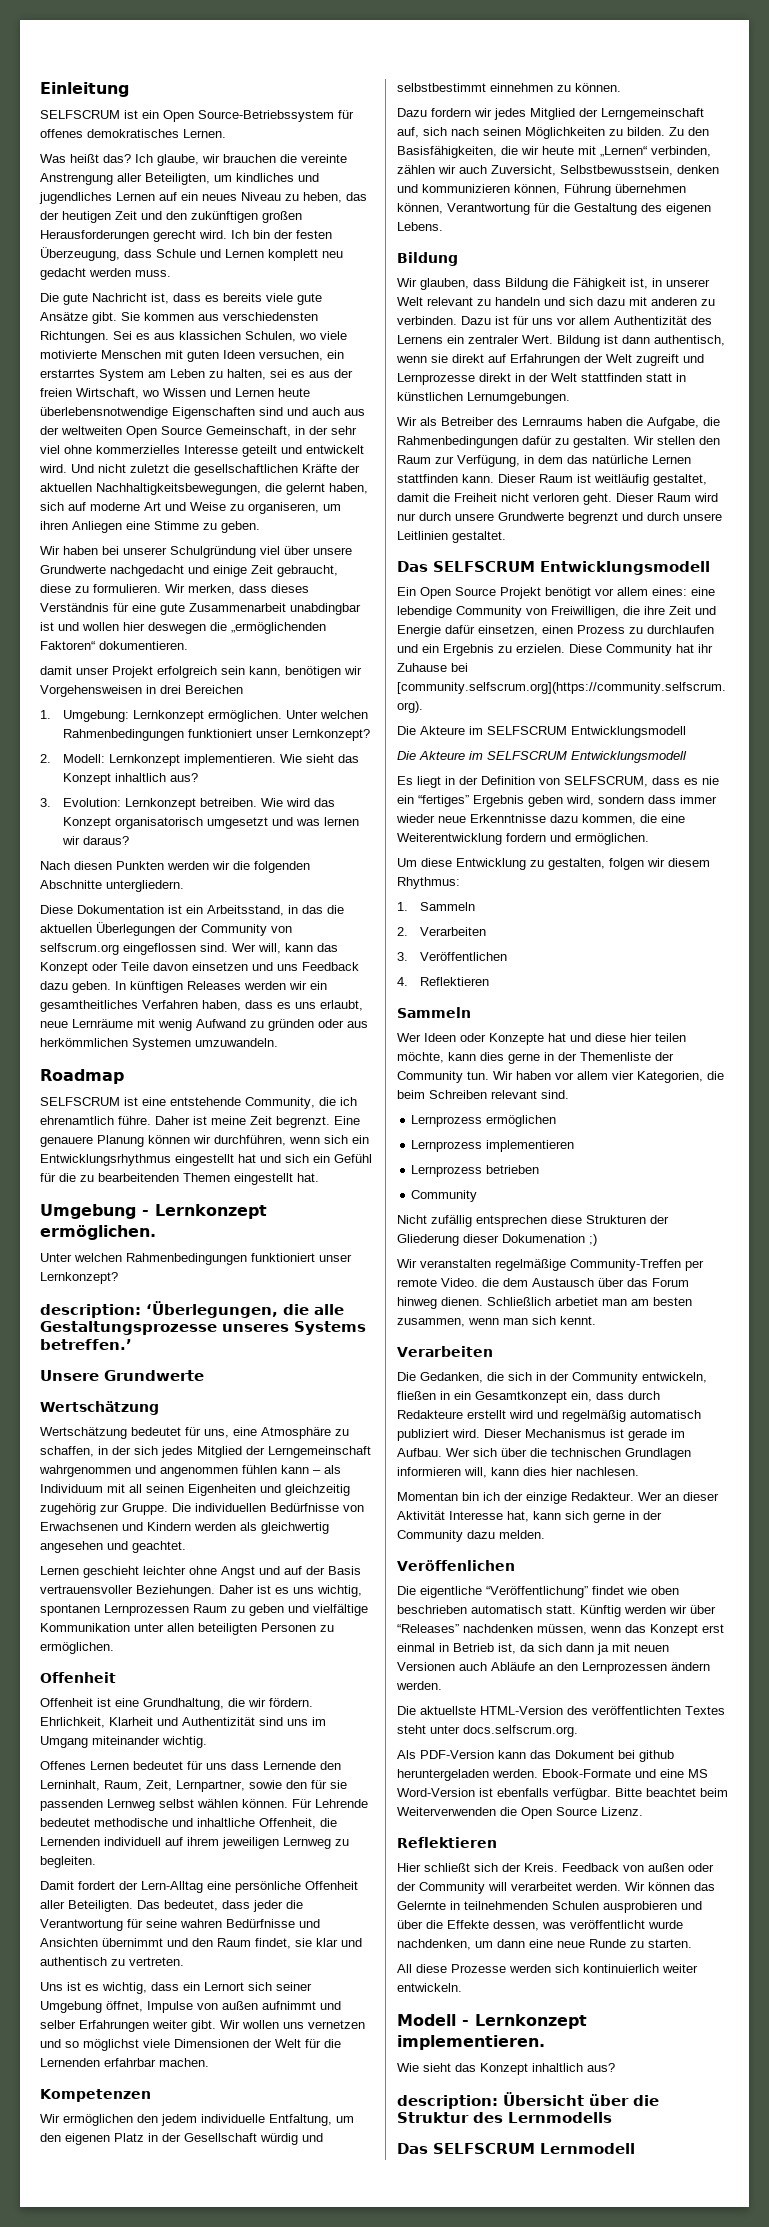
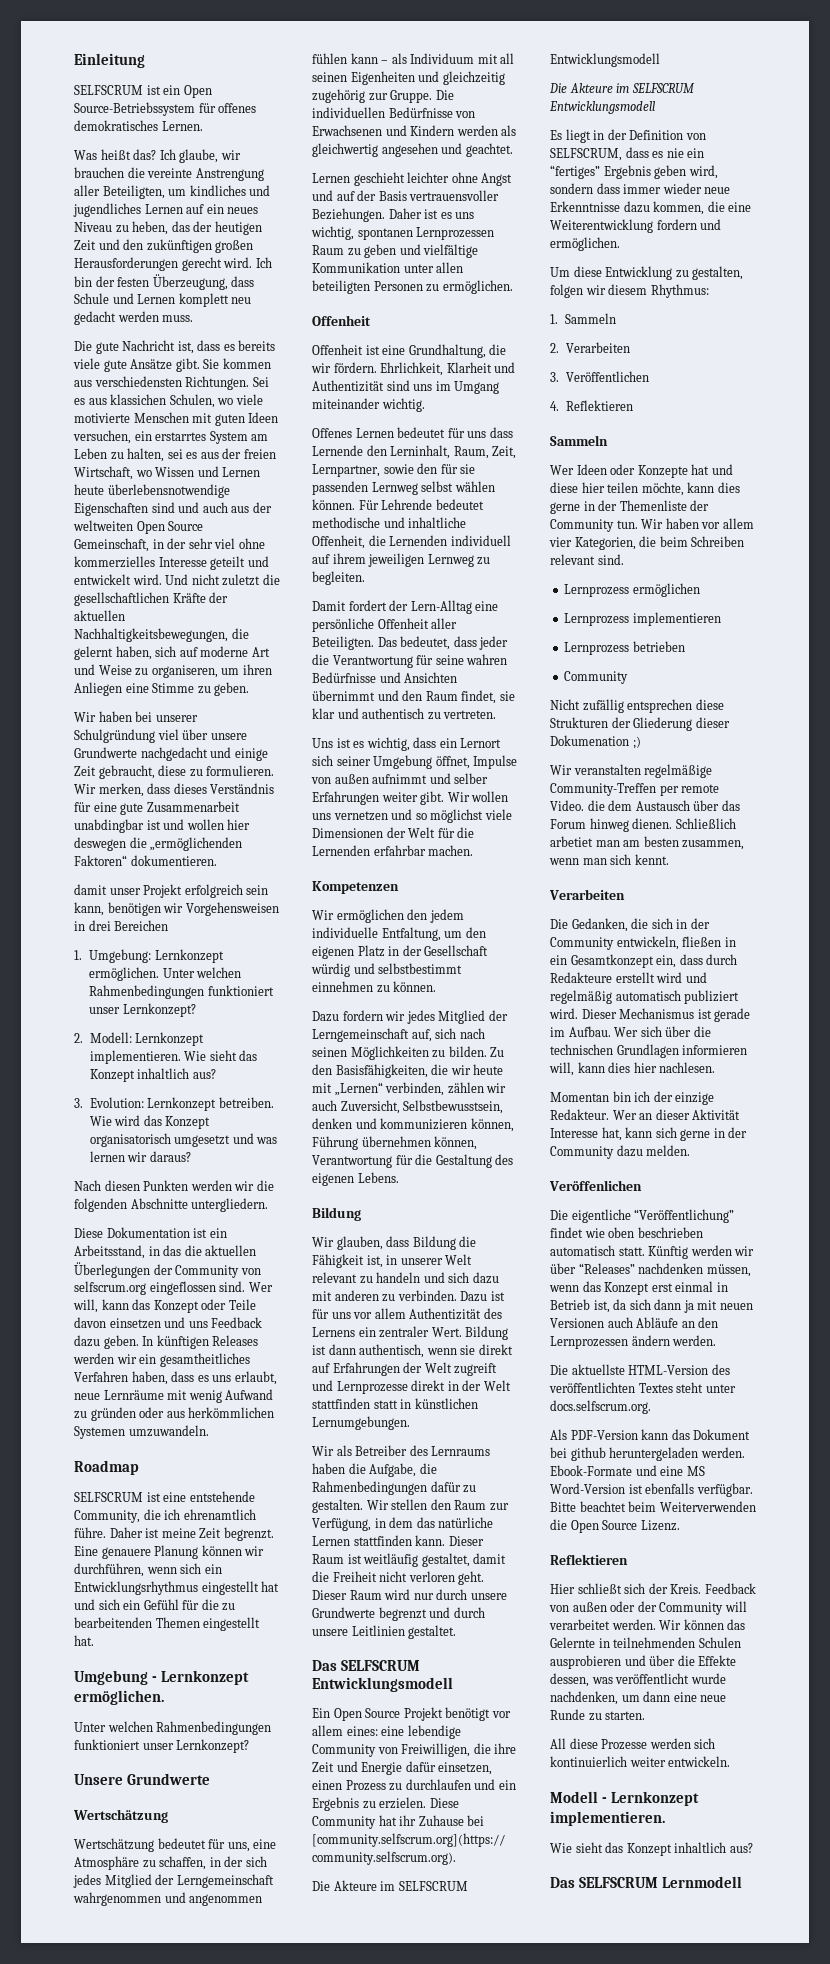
- description: ‘Überlegungen, die alle Gestaltungsprozesse unseres Systems betreffen.’
- description: Übersicht über die Struktur des Lernmodells

